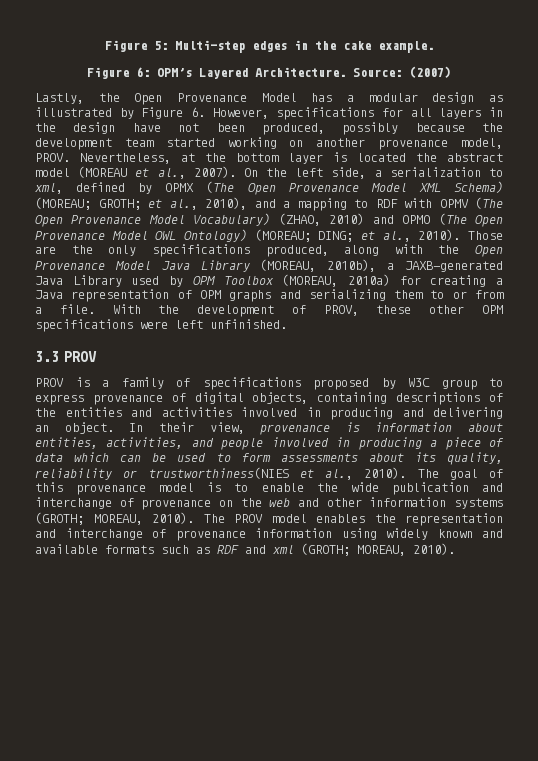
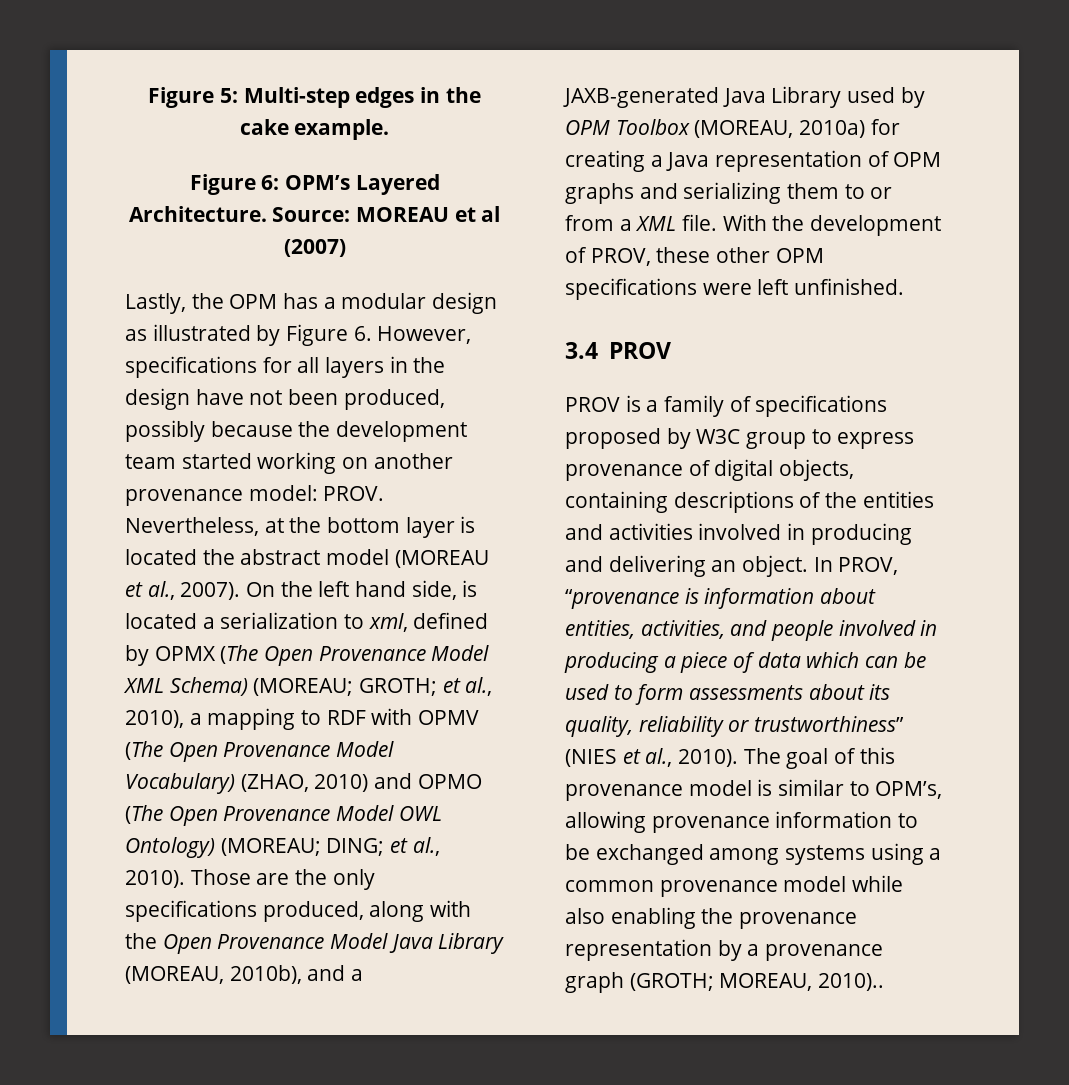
- Source: (2007)
+ Source: MOREAU et al (2007)
- Lastly, the Open Provenance Model has a modular design as illustrated by Figure 6. However, specifications for all layers in the design have not been produced, possibly because the development team started working on another provenance model, PROV.
+ Lastly, the OPM has a modular design as illustrated by Figure 6. However, specifications for all layers in the design have not been produced, possibly because the development team started working on another provenance model: PROV.
- On the left side, a serialization to xml, defined by OPMX (The Open Provenance Model XML Schema) (MOREAU; GROTH; et al., 2010), and a mapping to RDF with OPMV (The Open Provenance Model Vocabulary) (ZHAO, 2010) and OPMO (The Open Provenance Model OWL Ontology) (MOREAU; DING; et al., 2010).
+ On the left hand side, is located a serialization to xml, defined by OPMX (The Open Provenance Model XML Schema) (MOREAU; GROTH; et al., 2010), a mapping to RDF with OPMV (The Open Provenance Model Vocabulary) (ZHAO, 2010) and OPMO (The Open Provenance Model OWL Ontology) (MOREAU; DING; et al., 2010).
- Those are the only specifications produced, along with the Open Provenance Model Java Library (MOREAU, 2010b), a JAXB-generated Java Library used by OPM Toolbox (MOREAU, 2010a) for creating a Java representation of OPM graphs and serializing them to or from a file.
+ Those are the only specifications produced, along with the Open Provenance Model Java Library (MOREAU, 2010b), and a JAXB-generated Java Library used by OPM Toolbox (MOREAU, 2010a) for creating a Java representation of OPM graphs and serializing them to or from a XML file.
- 3.3 PROV
+ 3.4 PROV
- In their view, provenance is information about entities, activities, and people involved in producing a piece of data which can be used to form assessments about its quality, reliability or trustworthiness(NIES et al., 2010).
+ In PROV, “provenance is information about entities, activities, and people involved in producing a piece of data which can be used to form assessments about its quality, reliability or trustworthiness” (NIES et al., 2010).
- The goal of this provenance model is to enable the wide publication and interchange of provenance on the web and other information systems (GROTH; MOREAU, 2010). The PROV model enables the representation and interchange of provenance information using widely known and available formats such as RDF and xml (GROTH; MOREAU, 2010).
+ The goal of this provenance model is similar to OPM’s, allowing provenance information to be exchanged among systems using a common provenance model while also enabling the provenance representation by a provenance graph (GROTH; MOREAU, 2010)..

